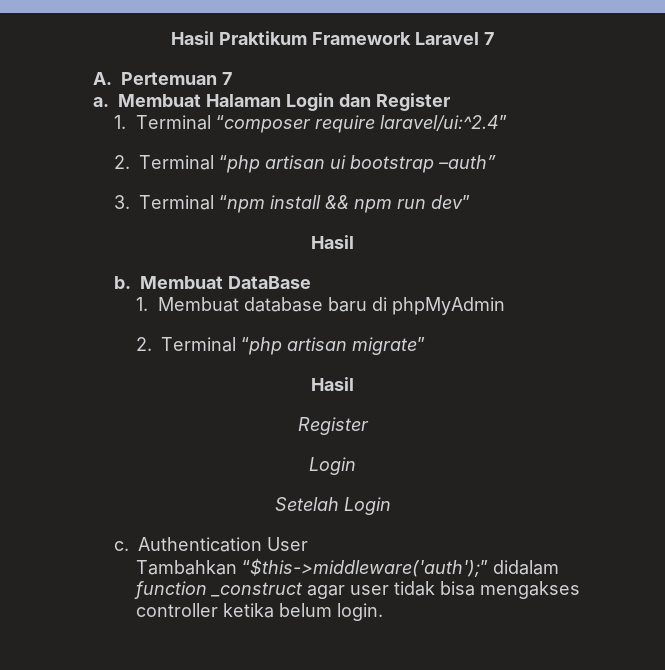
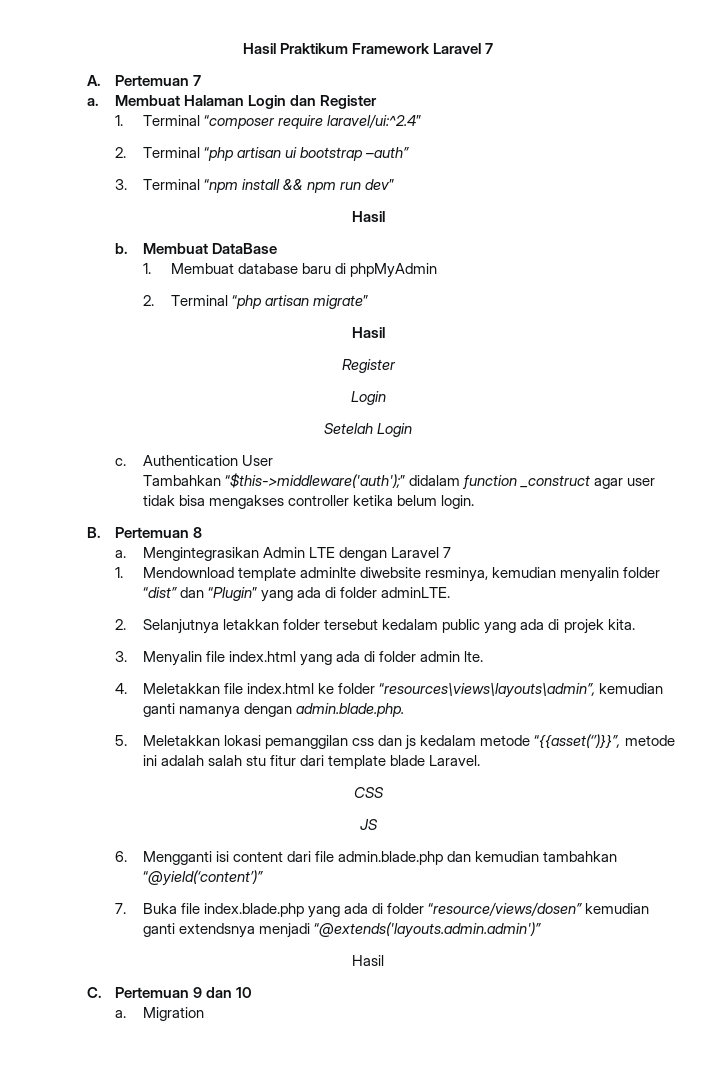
+ B. Pertemuan 8
+ a. Mengintegrasikan Admin LTE dengan Laravel 7
+ 1. Mendownload template adminlte diwebsite resminya, kemudian menyalin folder “dist” dan “Plugin” yang ada di folder adminLTE.
+ 2. Selanjutnya letakkan folder tersebut kedalam public yang ada di projek kita.
+ 3. Menyalin file index.html yang ada di folder admin lte.
+ 4. Meletakkan file index.html ke folder “resources\views\layouts\admin”, kemudian ganti namanya dengan admin.blade.php.
+ 5. Meletakkan lokasi pemanggilan css dan js kedalam metode “{{asset(‘’)}}”, metode ini adalah salah stu fitur dari template blade Laravel.
+ CSS
+ JS
+ 6. Mengganti isi content dari file admin.blade.php dan kemudian tambahkan “@yield(‘content’)”
+ 7. Buka file index.blade.php yang ada di folder “resource/views/dosen” kemudian ganti extendsnya menjadi “@extends('layouts.admin.admin')”
+ Hasil
+ C. Pertemuan 9 dan 10
+ a. Migration

